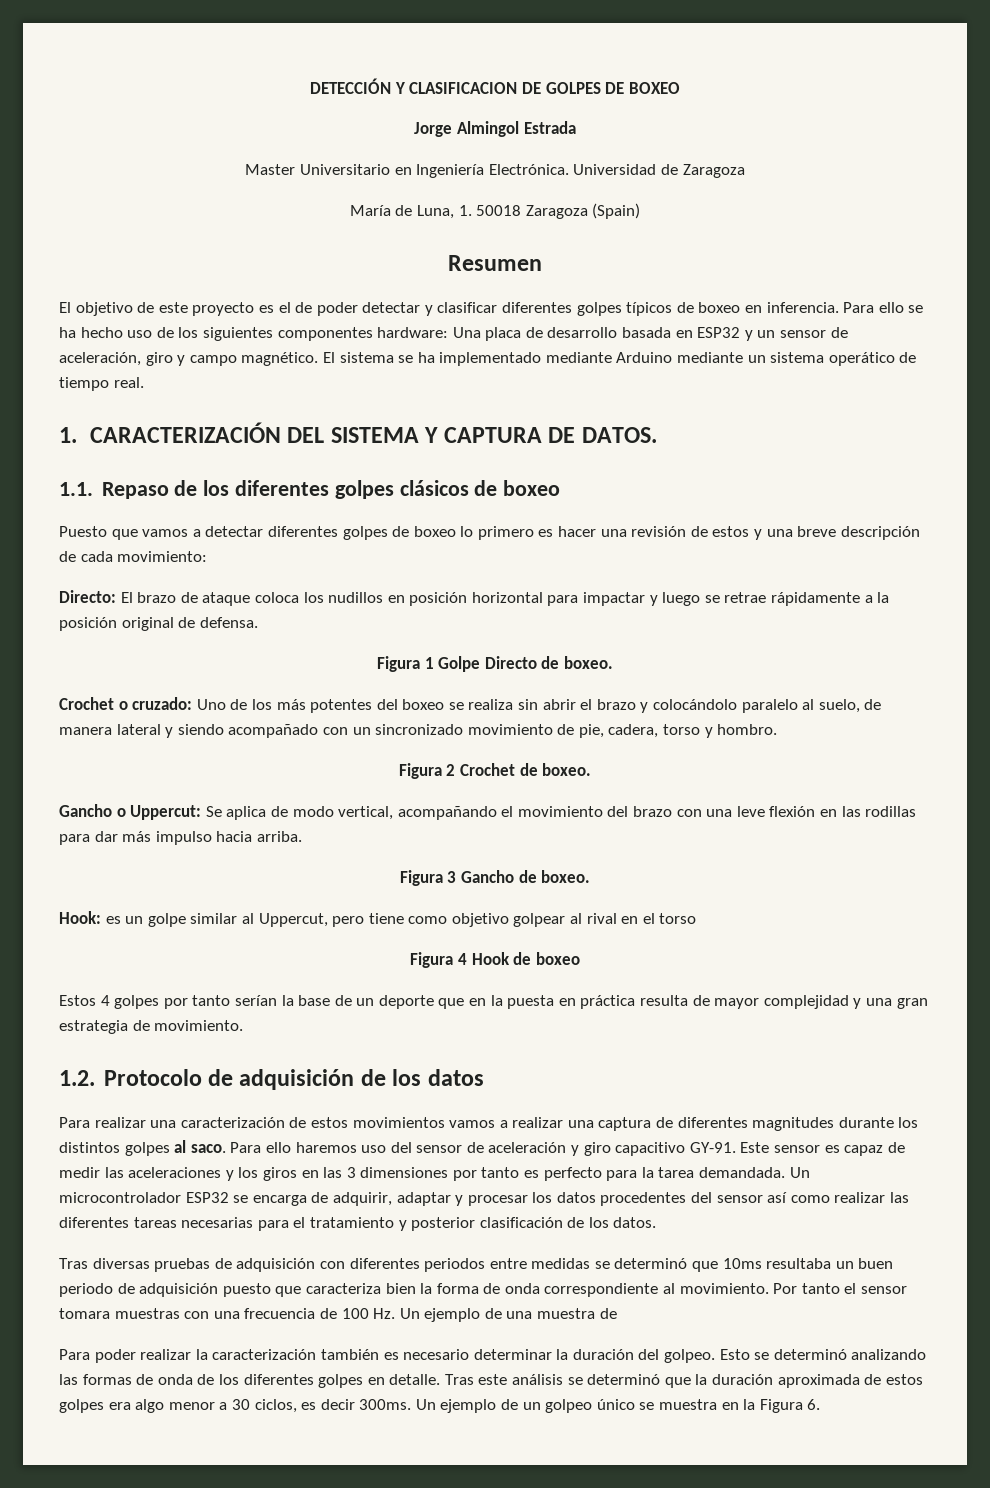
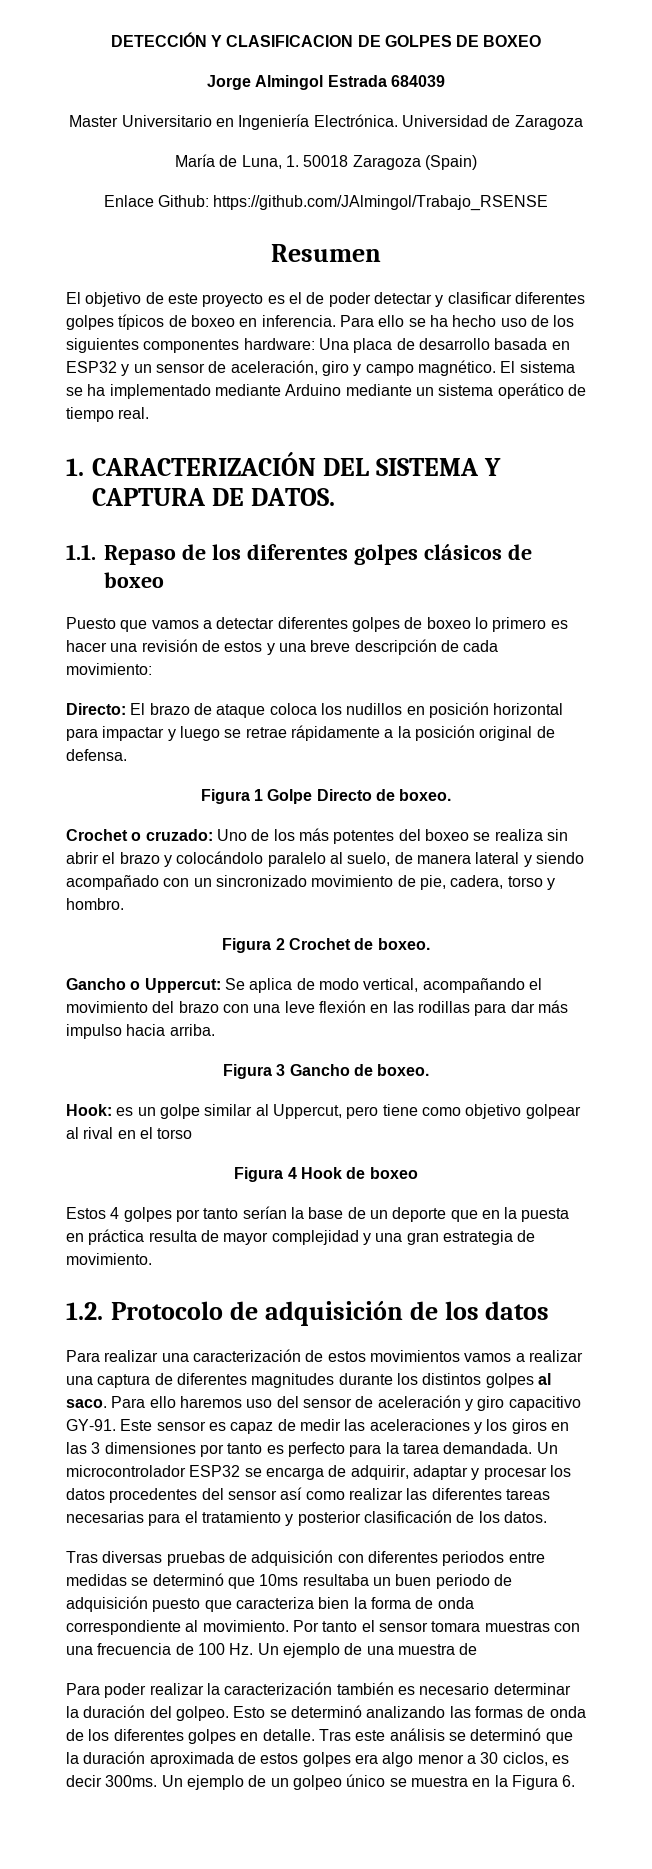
- Jorge Almingol Estrada
+ Jorge Almingol Estrada 684039
+ Enlace Github: https://github.com/JAlmingol/Trabajo_RSENSE

